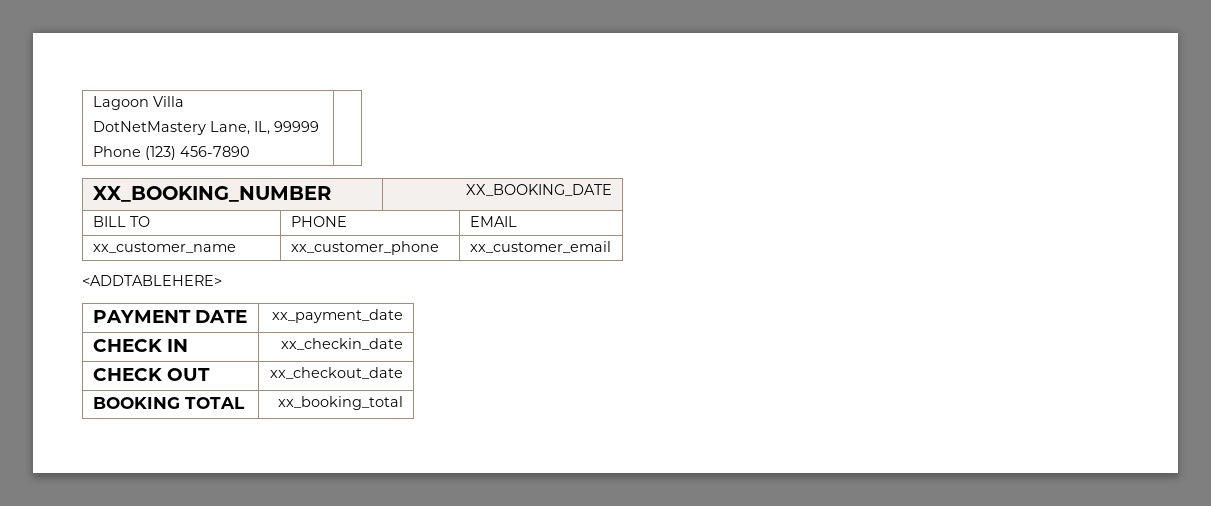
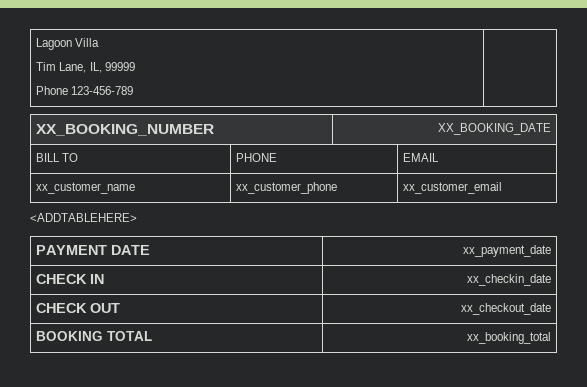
  Lagoon Villa
- DotNetMastery Lane, IL, 99999
- Phone (123) 456-7890 |
+ Tim Lane, IL, 99999
+ Phone 123-456-789 |

